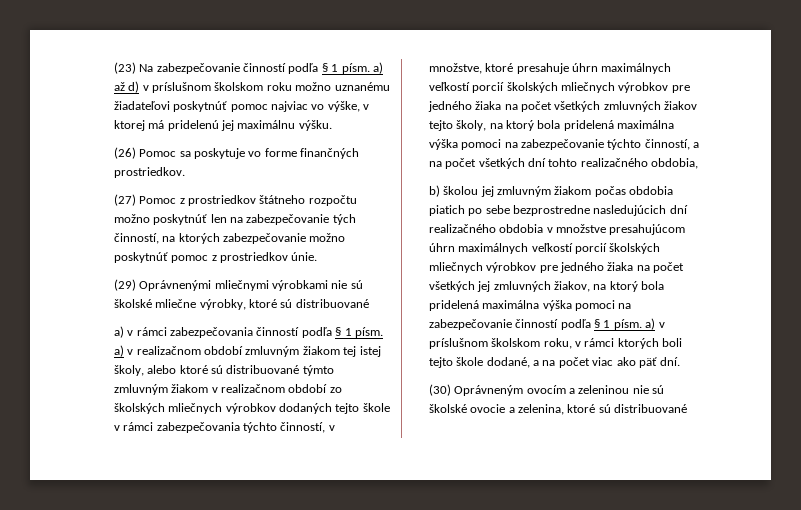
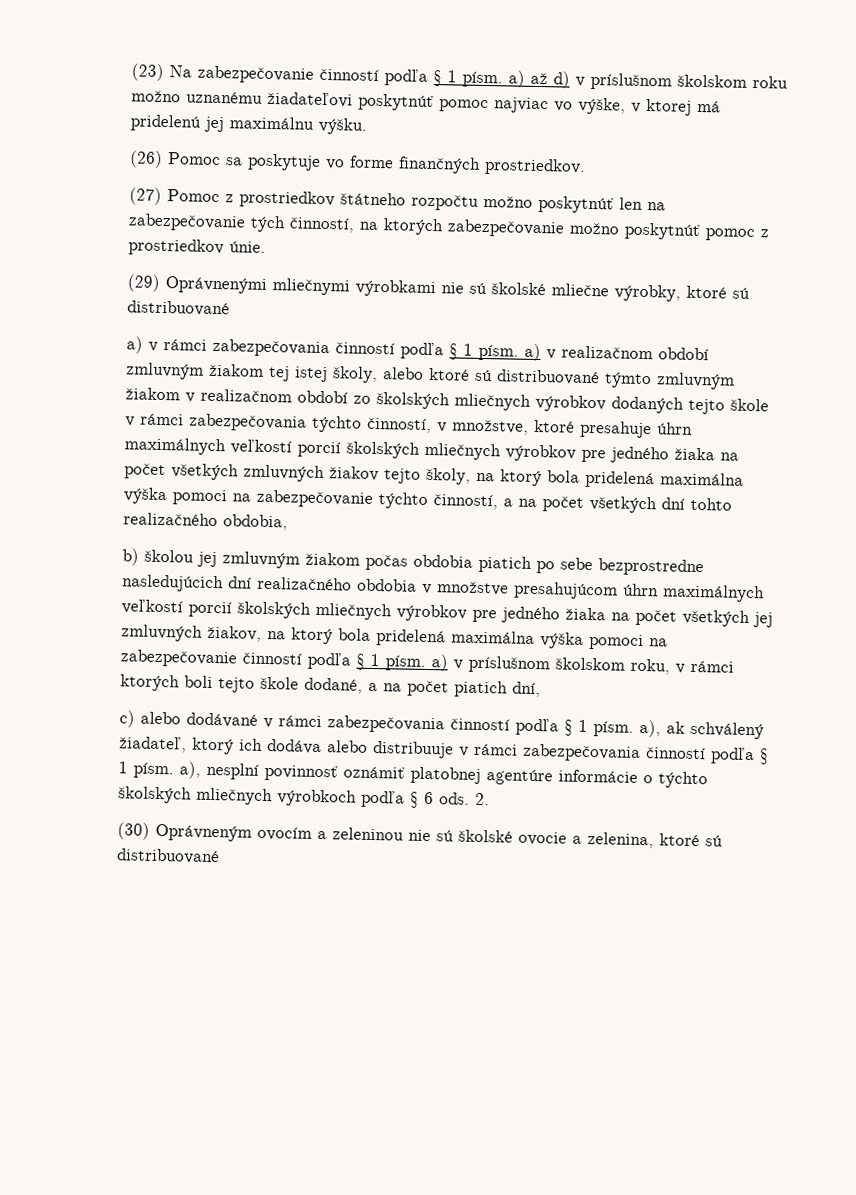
- b) školou jej zmluvným žiakom počas obdobia piatich po sebe bezprostredne nasledujúcich dní realizačného obdobia v množstve presahujúcom úhrn maximálnych veľkostí porcií školských mliečnych výrobkov pre jedného žiaka na počet všetkých jej zmluvných žiakov, na ktorý bola pridelená maximálna výška pomoci na zabezpečovanie činností podľa § 1 písm. a) v príslušnom školskom roku, v rámci ktorých boli tejto škole dodané, a na počet viac ako päť dní.
+ b) školou jej zmluvným žiakom počas obdobia piatich po sebe bezprostredne nasledujúcich dní realizačného obdobia v množstve presahujúcom úhrn maximálnych veľkostí porcií školských mliečnych výrobkov pre jedného žiaka na počet všetkých jej zmluvných žiakov, na ktorý bola pridelená maximálna výška pomoci na zabezpečovanie činností podľa § 1 písm. a) v príslušnom školskom roku, v rámci ktorých boli tejto škole dodané, a na počet piatich dní,
+ c) alebo dodávané v rámci zabezpečovania činností podľa § 1 písm. a), ak schválený žiadateľ, ktorý ich dodáva alebo distribuuje v rámci zabezpečovania činností podľa § 1 písm. a), nesplní povinnosť oznámiť platobnej agentúre informácie o týchto školských mliečnych výrobkoch podľa § 6 ods. 2.

